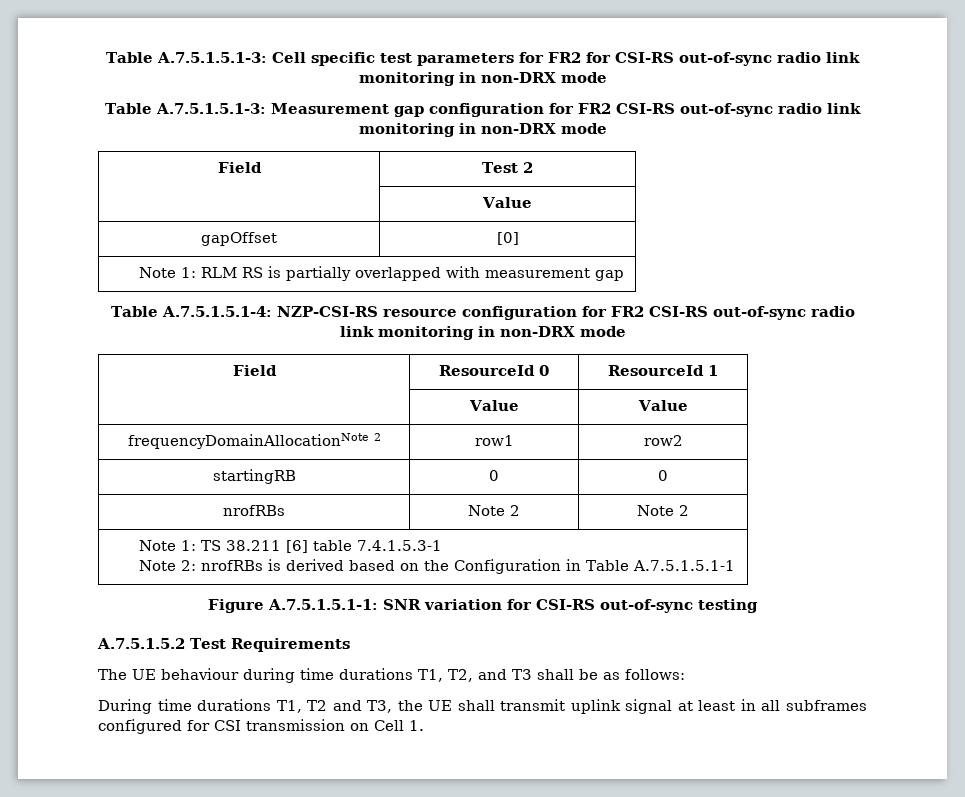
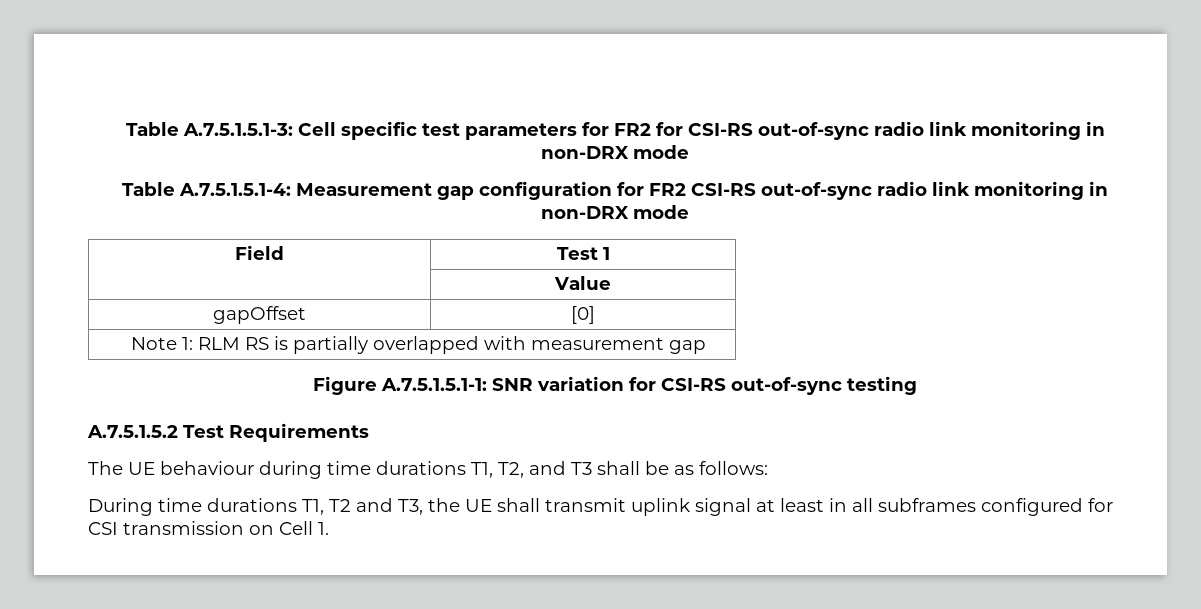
- Table A.7.5.1.5.1-3: Measurement gap configuration for FR2 CSI-RS out-of-sync radio link monitoring in non-DRX mode
+ Table A.7.5.1.5.1-4: Measurement gap configuration for FR2 CSI-RS out-of-sync radio link monitoring in non-DRX mode
- Field | Test 2
+ Field | Test 1
- Table A.7.5.1.5.1-4: NZP-CSI-RS resource configuration for FR2 CSI-RS out-of-sync radio link monitoring in non-DRX mode
- Field | ResourceId 0 | ResourceId 1
- | Value | Value
- frequencyDomainAllocationNote 2 | row1 | row2
- startingRB | 0 | 0
- nrofRBs | Note 2 | Note 2
- Note 1: TS 38.211 [6] table 7.4.1.5.3-1
- Note 2: nrofRBs is derived based on the Configuration in Table A.7.5.1.5.1-1

